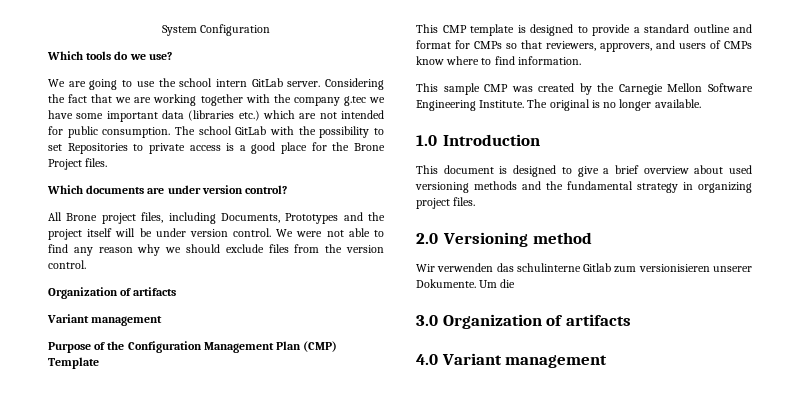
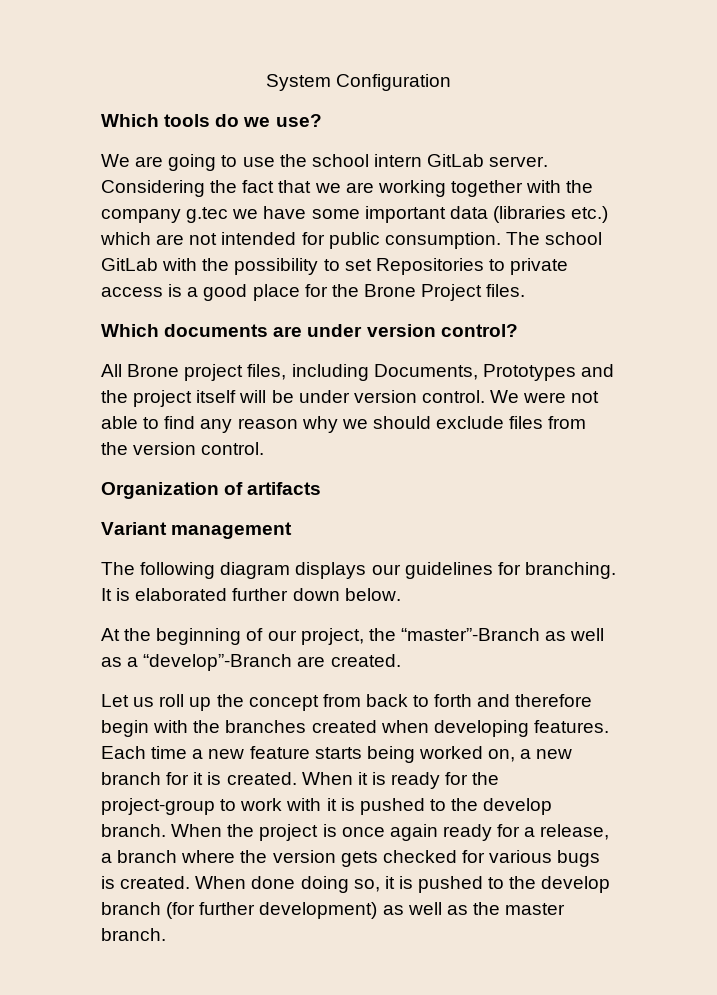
- Purpose of the Configuration Management Plan (CMP) Template
- This CMP template is designed to provide a standard outline and format for CMPs so that reviewers, approvers, and users of CMPs know where to find information.
- This sample CMP was created by the Carnegie Mellon Software Engineering Institute. The original is no longer available.
- 1.0 Introduction
- This document is designed to give a brief overview about used versioning methods and the fundamental strategy in organizing project files.
- 2.0 Versioning method
- Wir verwenden das schulinterne Gitlab zum versionisieren unserer Dokumente. Um die
- 3.0 Organization of artifacts
- 4.0 Variant management
+ The following diagram displays our guidelines for branching. It is elaborated further down below.
+ At the beginning of our project, the “master”-Branch as well as a “develop”-Branch are created.
+ Let us roll up the concept from back to forth and therefore begin with the branches created when developing features. Each time a new feature starts being worked on, a new branch for it is created. When it is ready for the project-group to work with it is pushed to the develop branch. When the project is once again ready for a release, a branch where the version gets checked for various bugs is created. When done doing so, it is pushed to the develop branch (for further development) as well as the master branch.

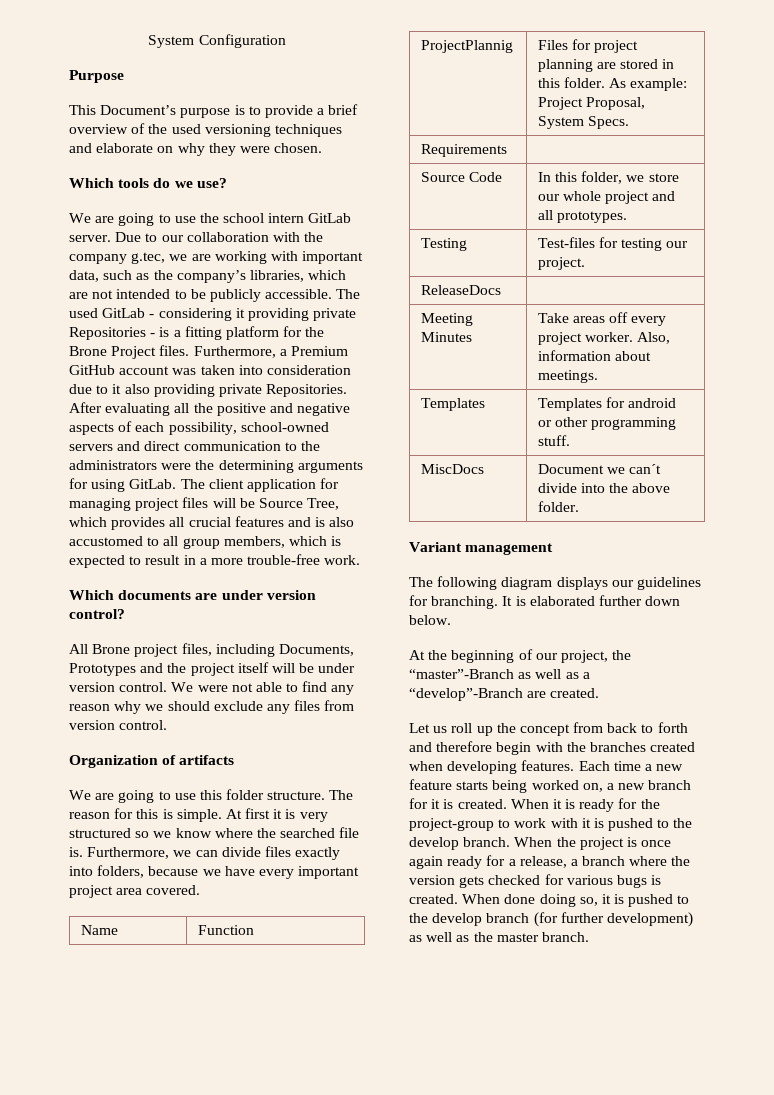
+ Purpose
+ This Document’s purpose is to provide a brief overview of the used versioning techniques and elaborate on why they were chosen.
- Considering the fact that we are working together with the company g.tec we have some important data (libraries etc.) which are not intended for public consumption. The school GitLab with the possibility to set Repositories to private access is a good place for the Brone Project files.
+ Due to our collaboration with the company g.tec, we are working with important data, such as the company’s libraries, which are not intended to be publicly accessible. The used GitLab - considering it providing private Repositories - is a fitting platform for the Brone Project files. Furthermore, a Premium GitHub account was taken into consideration due to it also providing private Repositories. After evaluating all the positive and negative aspects of each possibility, school-owned servers and direct communication to the administrators were the determining arguments for using GitLab. The client application for managing project files will be Source Tree, which provides all crucial features and is also accustomed to all group members, which is expected to result in a more trouble-free work.
- We were not able to find any reason why we should exclude files from the version control.
+ We were not able to find any reason why we should exclude any files from version control.
+ We are going to use this folder structure. The reason for this is simple. At first it is very structured so we know where the searched file is. Furthermore, we can divide files exactly into folders, because we have every important project area covered.
+ Name | Function
+ ProjectPlannig | Files for project planning are stored in this folder. As example: Project Proposal, System Specs.
+ Requirements |
+ Source Code | In this folder, we store our whole project and all prototypes.
+ Testing | Test-files for testing our project.
+ ReleaseDocs |
+ Meeting Minutes | Take areas off every project worker. Also, information about meetings.
+ Templates | Templates for android or other programming stuff.
+ MiscDocs | Document we can´t divide into the above folder.

